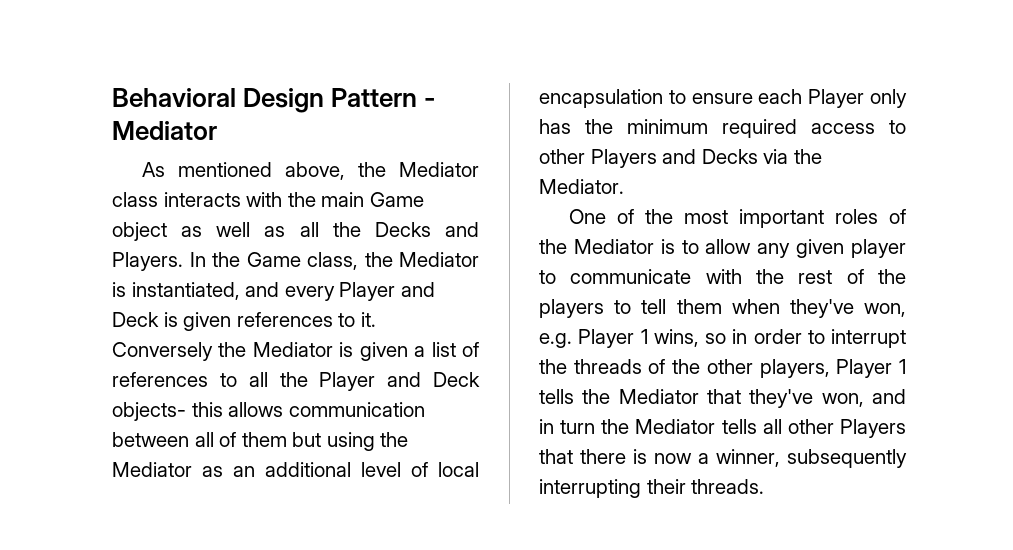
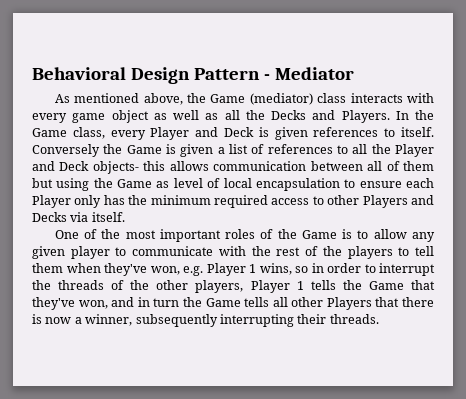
- As mentioned above, the Mediator class interacts with the main Game object as well as all the Decks and Players.
+ As mentioned above, the Game (mediator) class interacts with every game object as well as all the Decks and Players.
- In the Game class, the Mediator is instantiated, and every Player and Deck is given references to it.
+ In the Game class, every Player and Deck is given references to itself.
- Conversely the Mediator is given a list of references to all the Player and Deck objects- this allows communication between all of them but using the Mediator as an additional level of local encapsulation to ensure each Player only has the minimum required access to other Players and Decks via the Mediator.
+ Conversely the Game is given a list of references to all the Player and Deck objects- this allows communication between all of them but using the Game as level of local encapsulation to ensure each Player only has the minimum required access to other Players and Decks via itself.
- One of the most important roles of the Mediator is to allow any given player to communicate with the rest of the players to tell them when they've won, e.g. Player 1 wins, so in order to interrupt the threads of the other players, Player 1 tells the Mediator that they've won, and in turn the Mediator tells all other Players that there is now a winner, subsequently interrupting their threads.
+ One of the most important roles of the Game is to allow any given player to communicate with the rest of the players to tell them when they've won, e.g. Player 1 wins, so in order to interrupt the threads of the other players, Player 1 tells the Game that they've won, and in turn the Game tells all other Players that there is now a winner, subsequently interrupting their threads.

